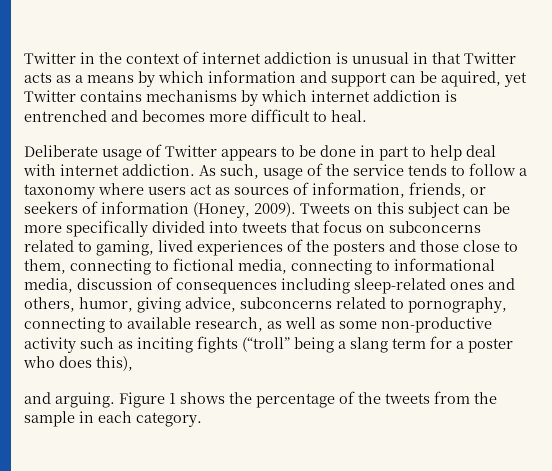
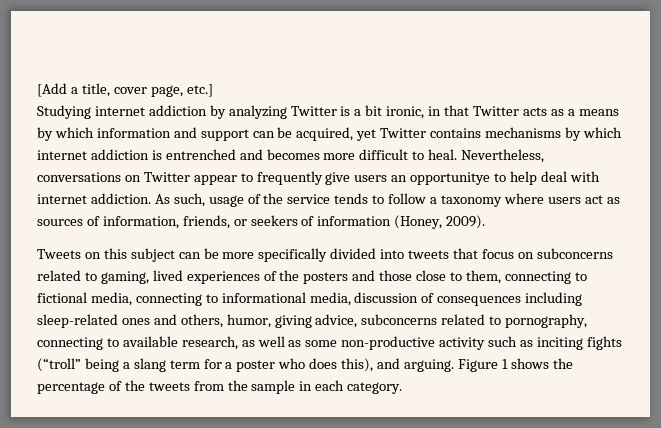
- Twitter in the context of internet addiction is unusual in that Twitter acts as a means by which information and support can be aquired, yet Twitter contains mechanisms by which internet addiction is entrenched and becomes more difficult to heal.
- Deliberate usage of Twitter appears to be done in part to help deal with internet addiction.
+ [Add a title, cover page, etc.]
+ Studying internet addiction by analyzing Twitter is a bit ironic, in that Twitter acts as a means by which information and support can be acquired, yet Twitter contains mechanisms by which internet addiction is entrenched and becomes more difficult to heal. Nevertheless, conversations on Twitter appear to frequently give users an opportunitye to help deal with internet addiction.
- As such, usage of the service tends to follow a taxonomy where users act as sources of information, friends, or seekers of information (Honey, 2009). Tweets on this subject can be more specifically divided into tweets that focus on subconcerns related to gaming, lived experiences of the posters and those close to them, connecting to fictional media, connecting to informational media, discussion of consequences including sleep-related ones and others, humor, giving advice, subconcerns related to pornography, connecting to available research, as well as some non-productive activity such as inciting fights (“troll” being a slang term for a poster who does this),
- and arguing.
+ As such, usage of the service tends to follow a taxonomy where users act as sources of information, friends, or seekers of information (Honey, 2009).
+ Tweets on this subject can be more specifically divided into tweets that focus on subconcerns related to gaming, lived experiences of the posters and those close to them, connecting to fictional media, connecting to informational media, discussion of consequences including sleep-related ones and others, humor, giving advice, subconcerns related to pornography, connecting to available research, as well as some non-productive activity such as inciting fights (“troll” being a slang term for a poster who does this), and arguing.

